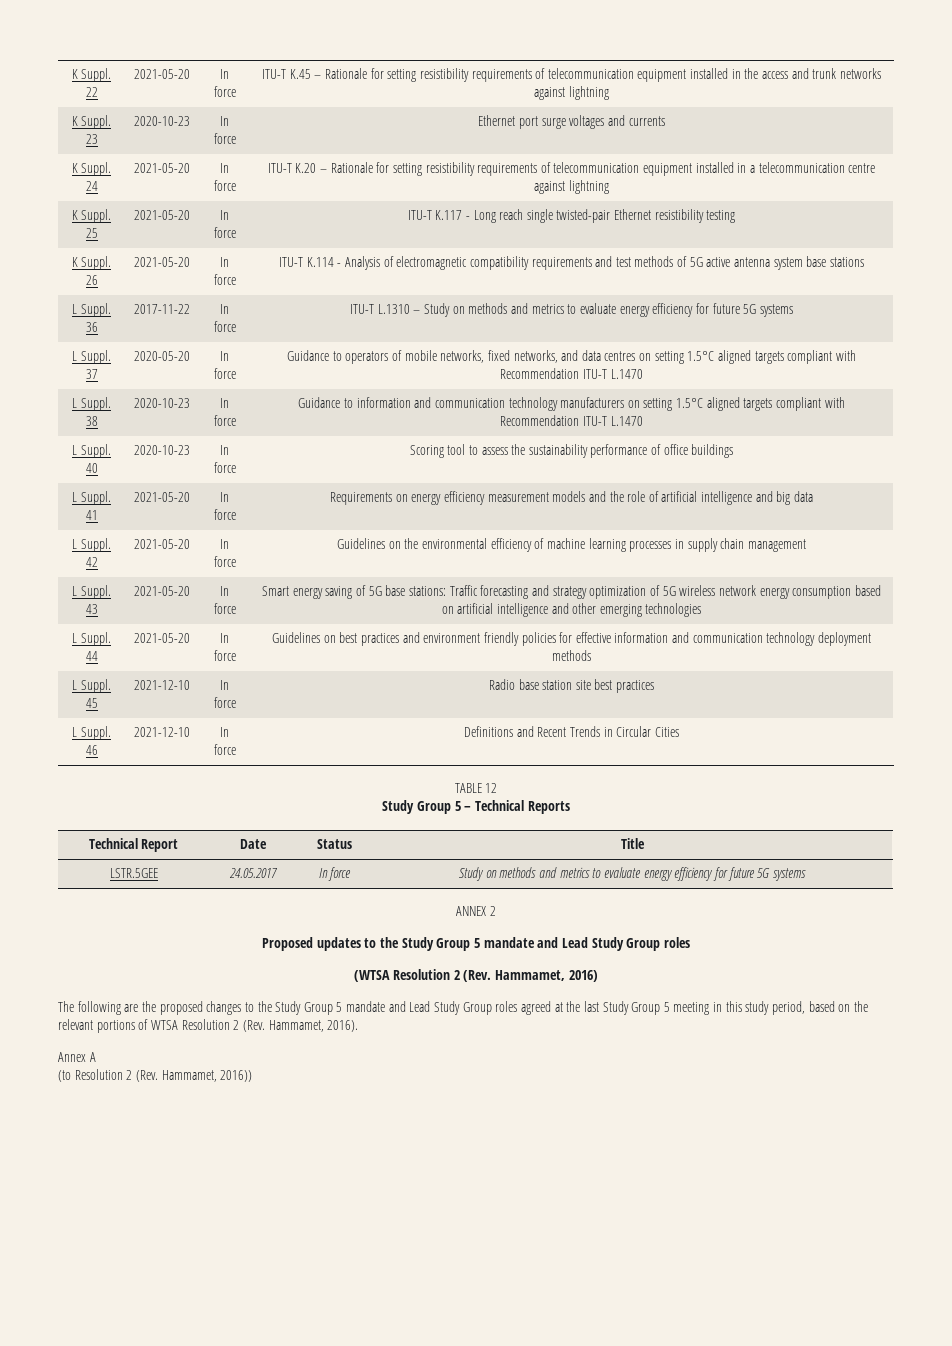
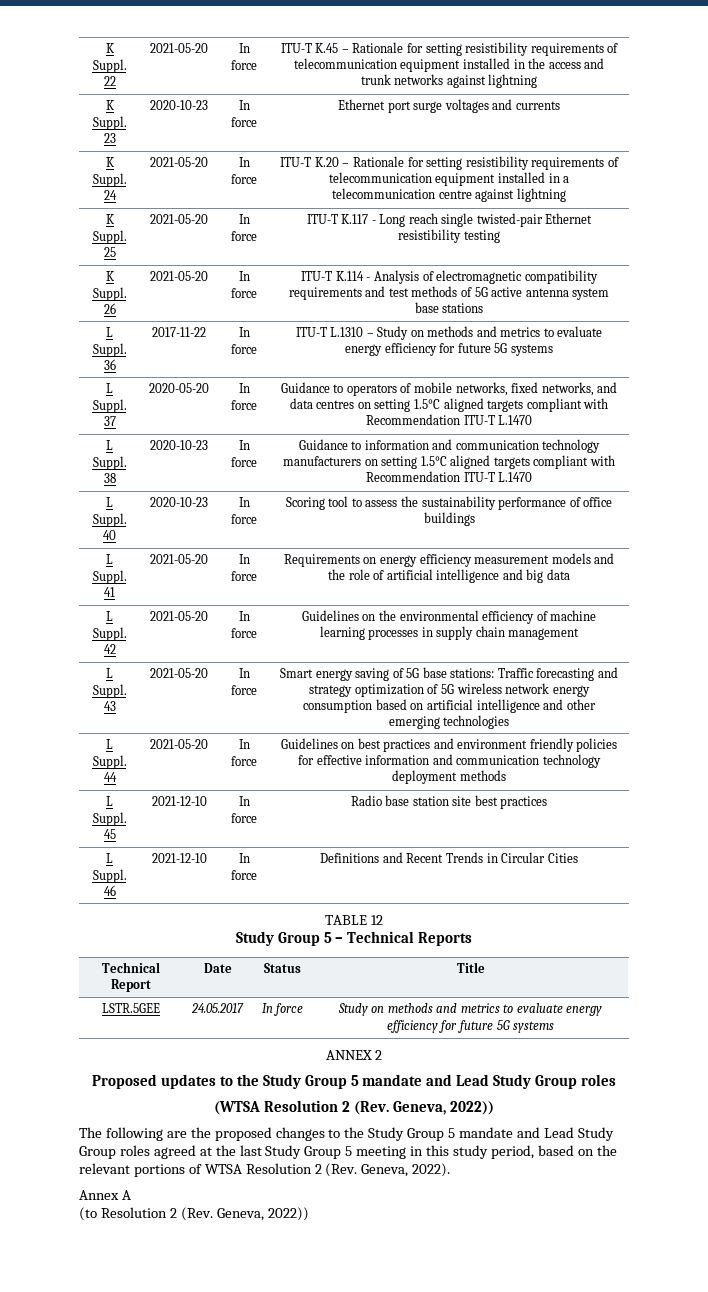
- (WTSA Resolution 2 (Rev. Hammamet, 2016)
+ (WTSA Resolution 2 (Rev. Geneva, 2022))
- The following are the proposed changes to the Study Group 5 mandate and Lead Study Group roles agreed at the last Study Group 5 meeting in this study period, based on the relevant portions of WTSA Resolution 2 (Rev. Hammamet, 2016).
+ The following are the proposed changes to the Study Group 5 mandate and Lead Study Group roles agreed at the last Study Group 5 meeting in this study period, based on the relevant portions of WTSA Resolution 2 (Rev. Geneva, 2022).
- (to Resolution 2 (Rev. Hammamet, 2016))
+ (to Resolution 2 (Rev. Geneva, 2022))

